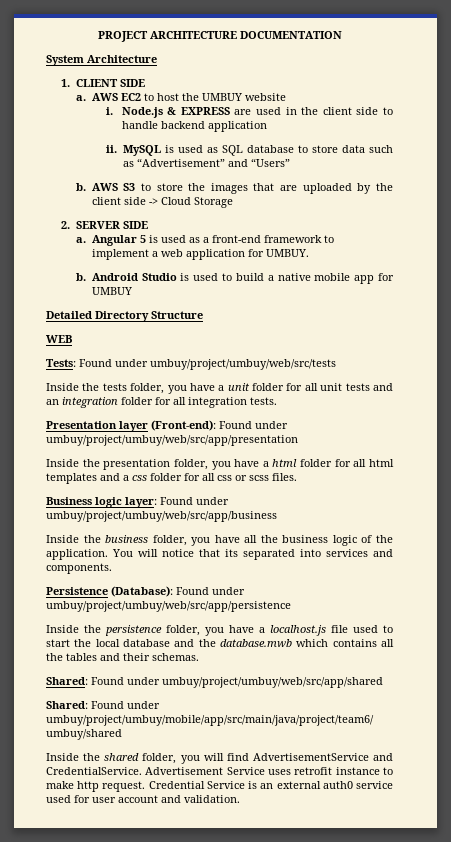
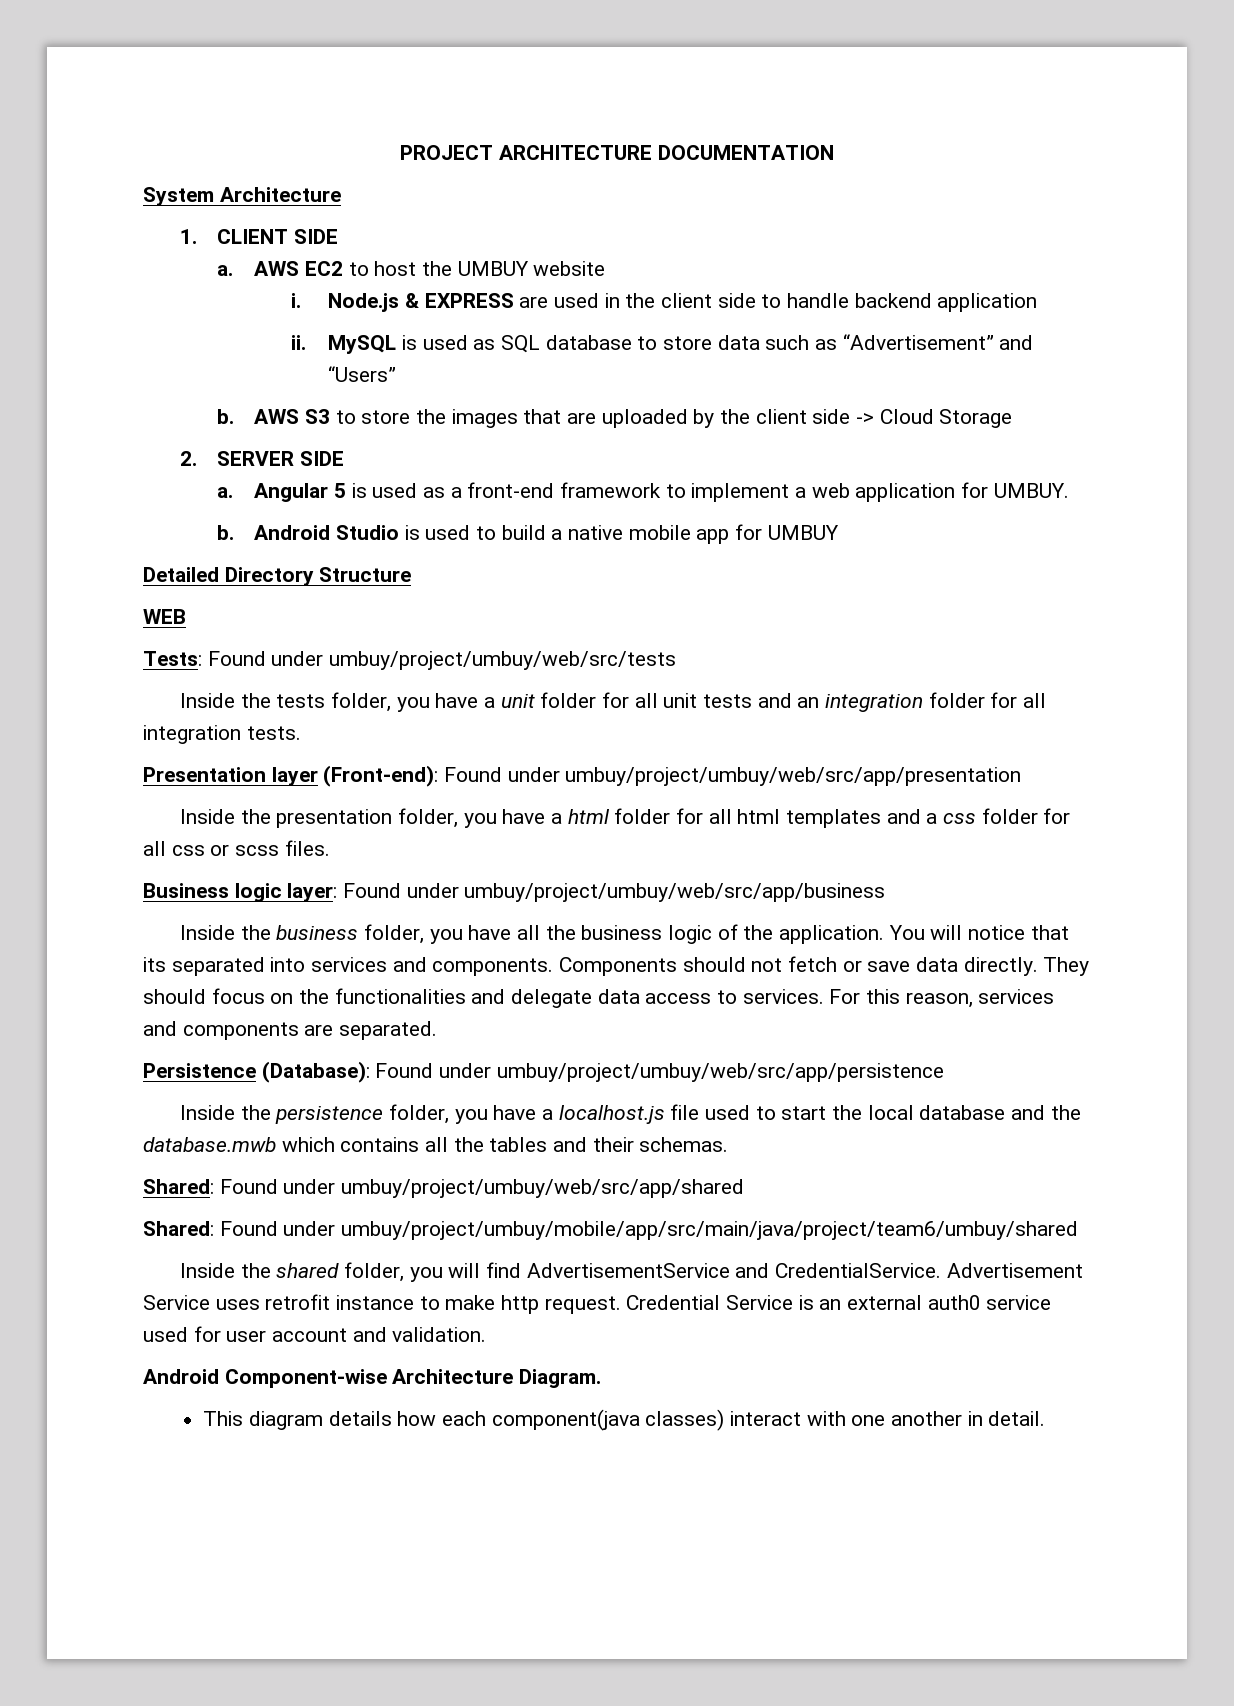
+ Components should not fetch or save data directly. They should focus on the functionalities and delegate data access to services. For this reason, services and components are separated.
+ Android Component-wise Architecture Diagram.
+ This diagram details how each component(java classes) interact with one another in detail.

